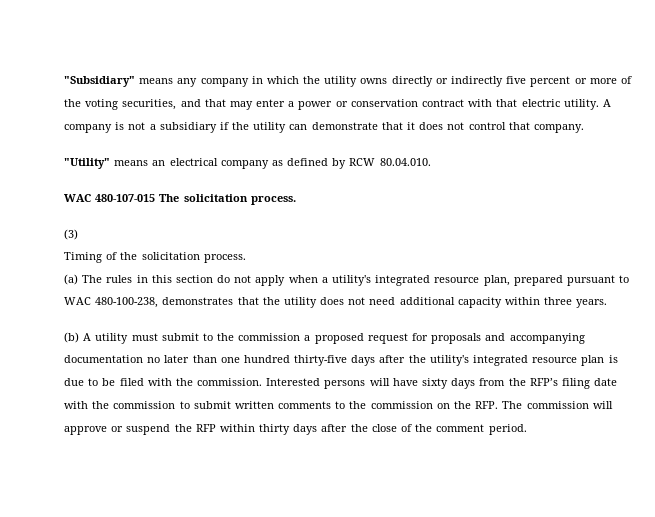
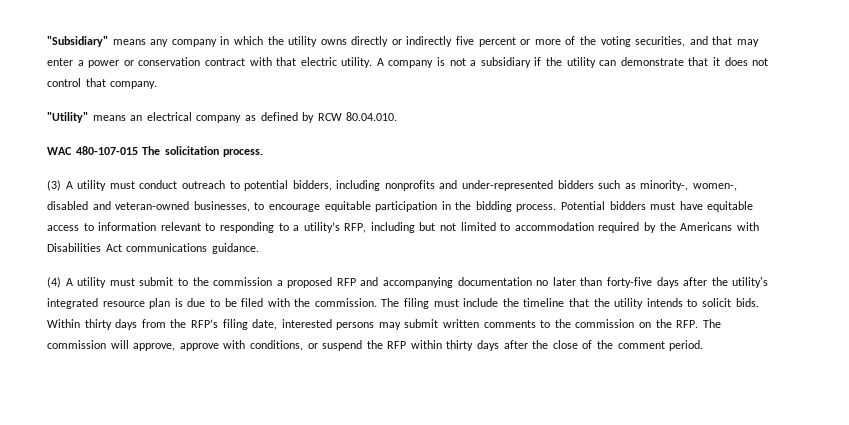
- (3)
- Timing of the solicitation process.
- (a) The rules in this section do not apply when a utility's integrated resource plan, prepared pursuant to WAC 480-100-238, demonstrates that the utility does not need additional capacity within three years.
- (b) A utility must submit to the commission a proposed request for proposals and accompanying documentation no later than one hundred thirty-five days after the utility's integrated resource plan is due to be filed with the commission.
+ (3) A utility must conduct outreach to potential bidders, including nonprofits and under-represented bidders such as minority-, women-, disabled and veteran-owned businesses, to encourage equitable participation in the bidding process. Potential bidders must have equitable access to information relevant to responding to a utility’s RFP, including but not limited to accommodation required by the Americans with Disabilities Act communications guidance.
+ (4) A utility must submit to the commission a proposed RFP and accompanying documentation no later than forty-five days after the utility's integrated resource plan is due to be filed with the commission.
- Interested persons will have sixty days from the RFP’s filing date with the commission to submit written comments to the commission on the RFP. The commission will approve or suspend the RFP within thirty days after the close of the comment period.
+ The filing must include the timeline that the utility intends to solicit bids. Within thirty days from the RFP’s filing date, interested persons may submit written comments to the commission on the RFP. The commission will approve, approve with conditions, or suspend the RFP within thirty days after the close of the comment period.

